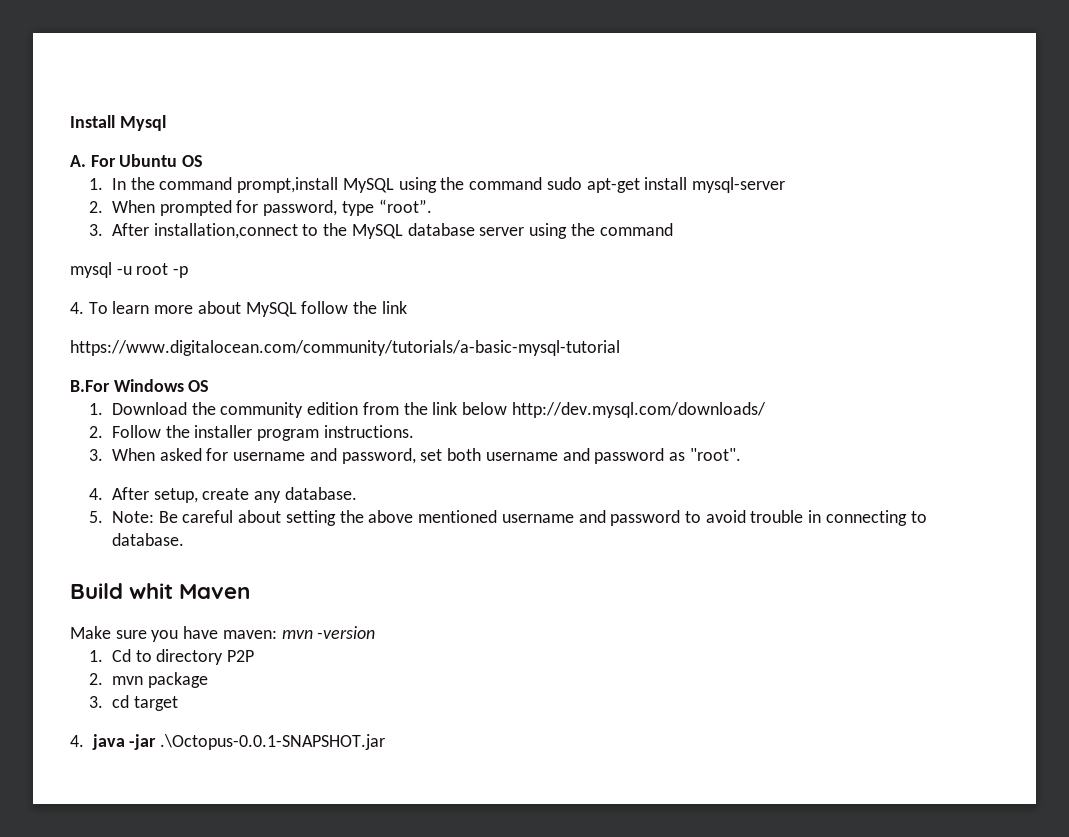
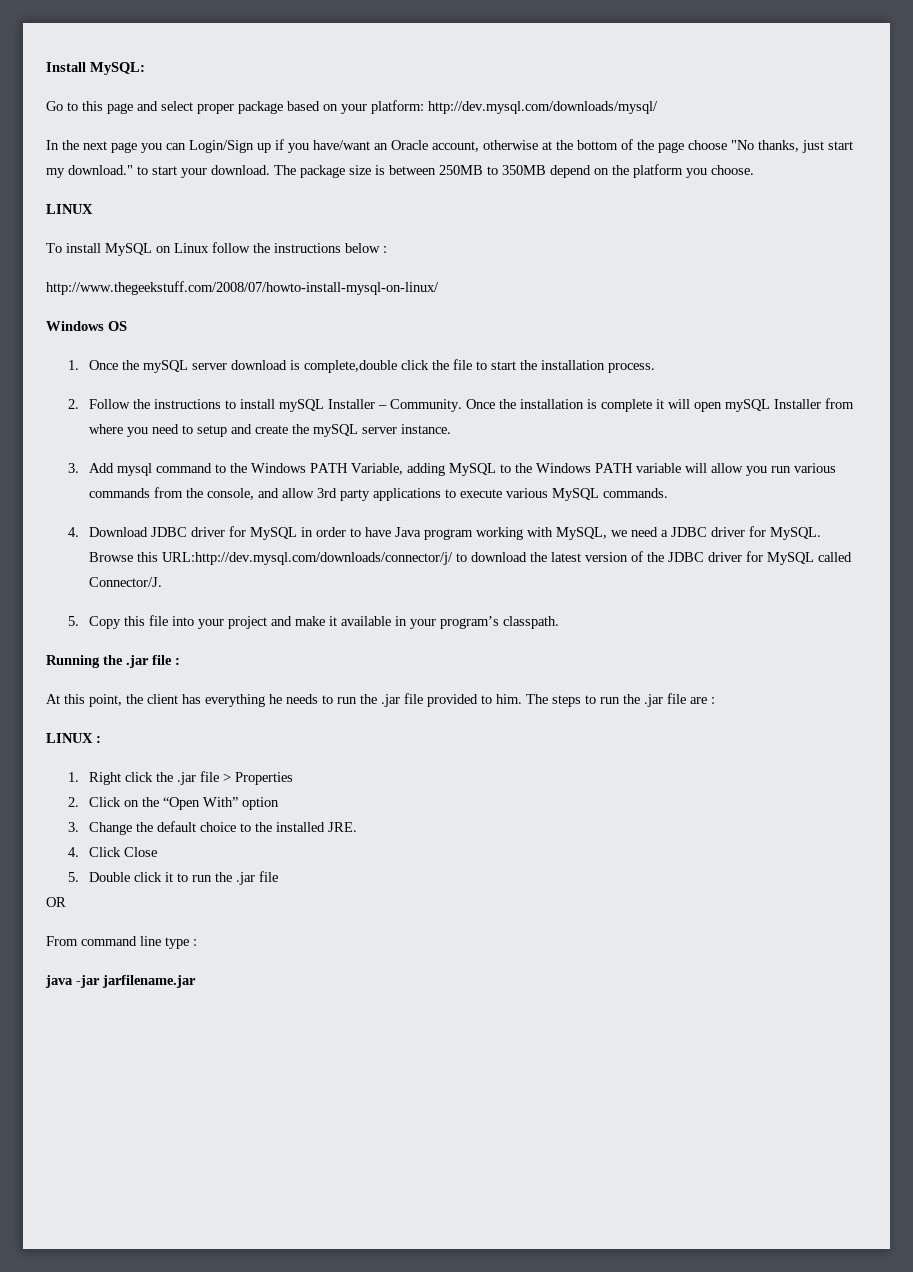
- Install Mysql
- A. For Ubuntu OS
- 1. In the command prompt,install MySQL using the command sudo apt-get install mysql-server
- 2. When prompted for password, type “root”.
- 3. After installation,connect to the MySQL database server using the command
- mysql -u root -p
- 4. To learn more about MySQL follow the link
- https://www.digitalocean.com/community/tutorials/a-basic-mysql-tutorial
- B.For Windows OS
- 1. Download the community edition from the link below http://dev.mysql.com/downloads/
- 2. Follow the installer program instructions.
- 3. When asked for username and password, set both username and password as "root".
- 4. After setup, create any database.
- 5. Note: Be careful about setting the above mentioned username and password to avoid trouble in connecting to database.
- Build whit Maven
- Make sure you have maven: mvn -version
- 1. Cd to directory P2P
- 2. mvn package
- 3. cd target
- 4. java -jar .\Octopus-0.0.1-SNAPSHOT.jar
+ Install MySQL:
+ Go to this page and select proper package based on your platform: http://dev.mysql.com/downloads/mysql/
+ In the next page you can Login/Sign up if you have/want an Oracle account, otherwise at the bottom of the page choose "No thanks, just start my download." to start your download. The package size is between 250MB to 350MB depend on the platform you choose.
+ LINUX
+ To install MySQL on Linux follow the instructions below :
+ http://www.thegeekstuff.com/2008/07/howto-install-mysql-on-linux/
+ Windows OS
+ 1. Once the mySQL server download is complete,double click the file to start the installation process.
+ 2. Follow the instructions to install mySQL Installer – Community. Once the installation is complete it will open mySQL Installer from where you need to setup and create the mySQL server instance.
+ 3. Add mysql command to the Windows PATH Variable, adding MySQL to the Windows PATH variable will allow you run various commands from the console, and allow 3rd party applications to execute various MySQL commands.
+ 4. Download JDBC driver for MySQL in order to have Java program working with MySQL, we need a JDBC driver for MySQL. Browse this URL:http://dev.mysql.com/downloads/connector/j/ to download the latest version of the JDBC driver for MySQL called Connector/J.
+ 5. Copy this file into your project and make it available in your program’s classpath.
+ Running the .jar file :
+ At this point, the client has everything he needs to run the .jar file provided to him. The steps to run the .jar file are :
+ LINUX :
+ 1. Right click the .jar file > Properties
+ 2. Click on the “Open With” option
+ 3. Change the default choice to the installed JRE.
+ 4. Click Close
+ 5. Double click it to run the .jar file
+ OR
+ From command line type :
+ java -jar jarfilename.jar

